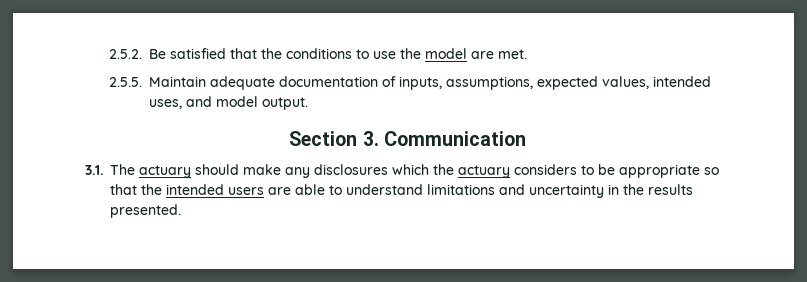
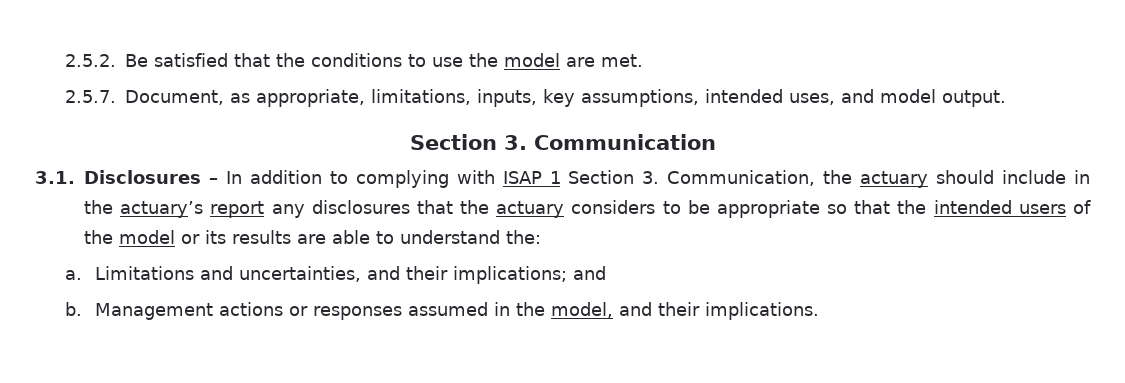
- 2.5.5. Maintain adequate documentation of inputs, assumptions, expected values, intended uses, and model output.
+ 2.5.7. Document, as appropriate, limitations, inputs, key assumptions, intended uses, and model output.
- 3.1. The actuary should make any disclosures which the actuary considers to be appropriate so that the intended users are able to understand limitations and uncertainty in the results presented.
+ 3.1. Disclosures – In addition to complying with ISAP 1 Section 3. Communication, the actuary should include in the actuary’s report any disclosures that the actuary considers to be appropriate so that the intended users of the model or its results are able to understand the:
+ a. Limitations and uncertainties, and their implications; and
+ b. Management actions or responses assumed in the model, and their implications.

